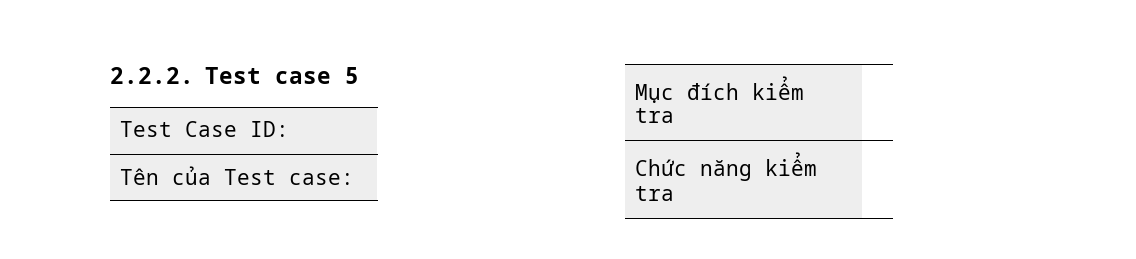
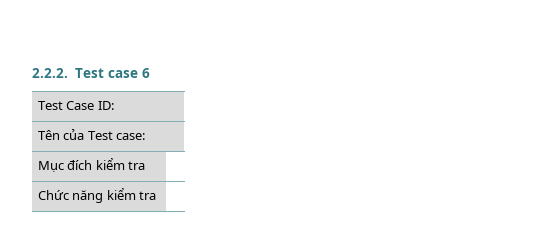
- 2.2.2. Test case 5
+ 2.2.2. Test case 6

